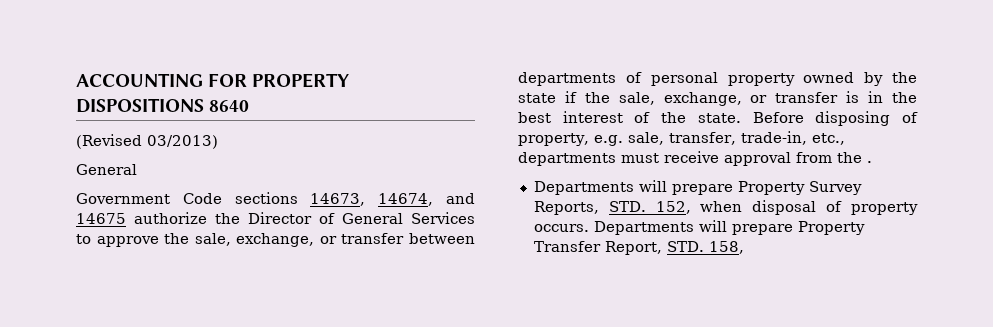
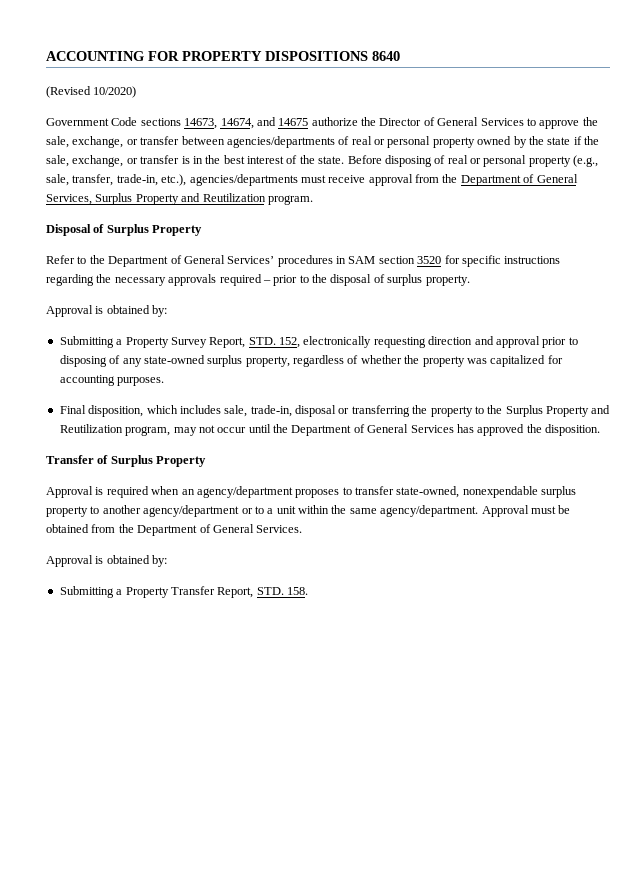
- (Revised 03/2013)
- General
+ (Revised 10/2020)
- Government Code sections 14673, 14674, and 14675 authorize the Director of General Services to approve the sale, exchange, or transfer between departments of personal property owned by the state if the sale, exchange, or transfer is in the best interest of the state.
+ Government Code sections 14673, 14674, and 14675 authorize the Director of General Services to approve the sale, exchange, or transfer between agencies/departments of real or personal property owned by the state if the sale, exchange, or transfer is in the best interest of the state.
- Before disposing of property, e.g. sale, transfer, trade-in, etc., departments must receive approval from the .
- Departments will prepare Property Survey Reports, STD. 152, when disposal of property occurs. Departments will prepare Property Transfer Report, STD. 158,
+ Before disposing of real or personal property (e.g., sale, transfer, trade-in, etc.), agencies/departments must receive approval from the Department of General Services, Surplus Property and Reutilization program.
+ Disposal of Surplus Property
+ Refer to the Department of General Services’ procedures in SAM section 3520 for specific instructions regarding the necessary approvals required – prior to the disposal of surplus property.
+ Approval is obtained by:
+ Submitting a Property Survey Report, STD. 152, electronically requesting direction and approval prior to disposing of any state-owned surplus property, regardless of whether the property was capitalized for accounting purposes.
+ Final disposition, which includes sale, trade-in, disposal or transferring the property to the Surplus Property and Reutilization program, may not occur until the Department of General Services has approved the disposition.
+ Transfer of Surplus Property
+ Approval is required when an agency/department proposes to transfer state-owned, nonexpendable surplus property to another agency/department or to a unit within the same agency/department. Approval must be obtained from the Department of General Services.
+ Approval is obtained by:
+ Submitting a Property Transfer Report, STD. 158.

